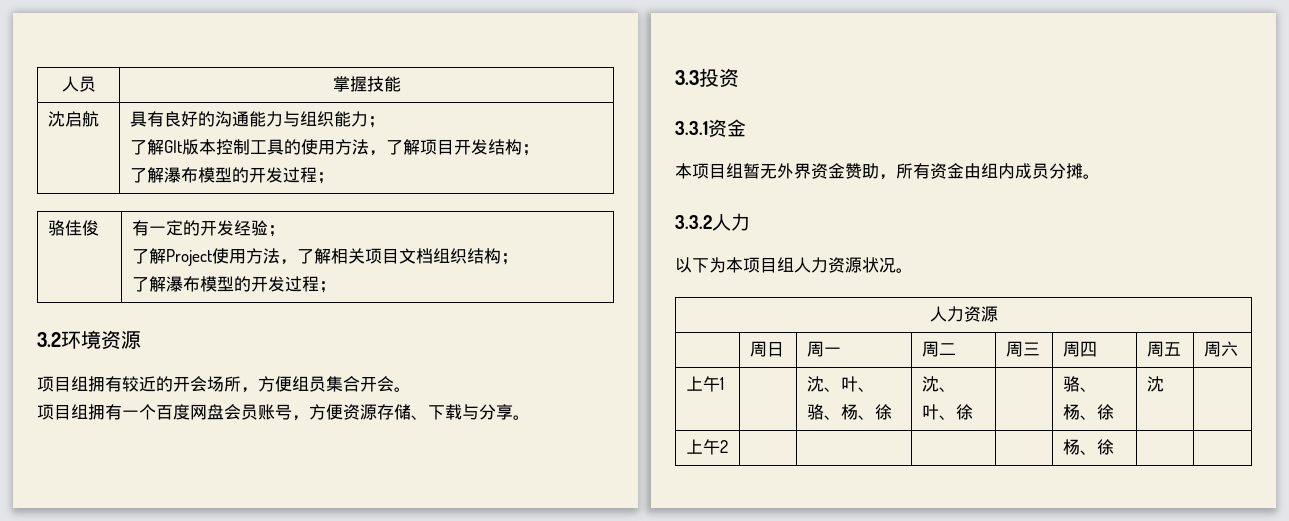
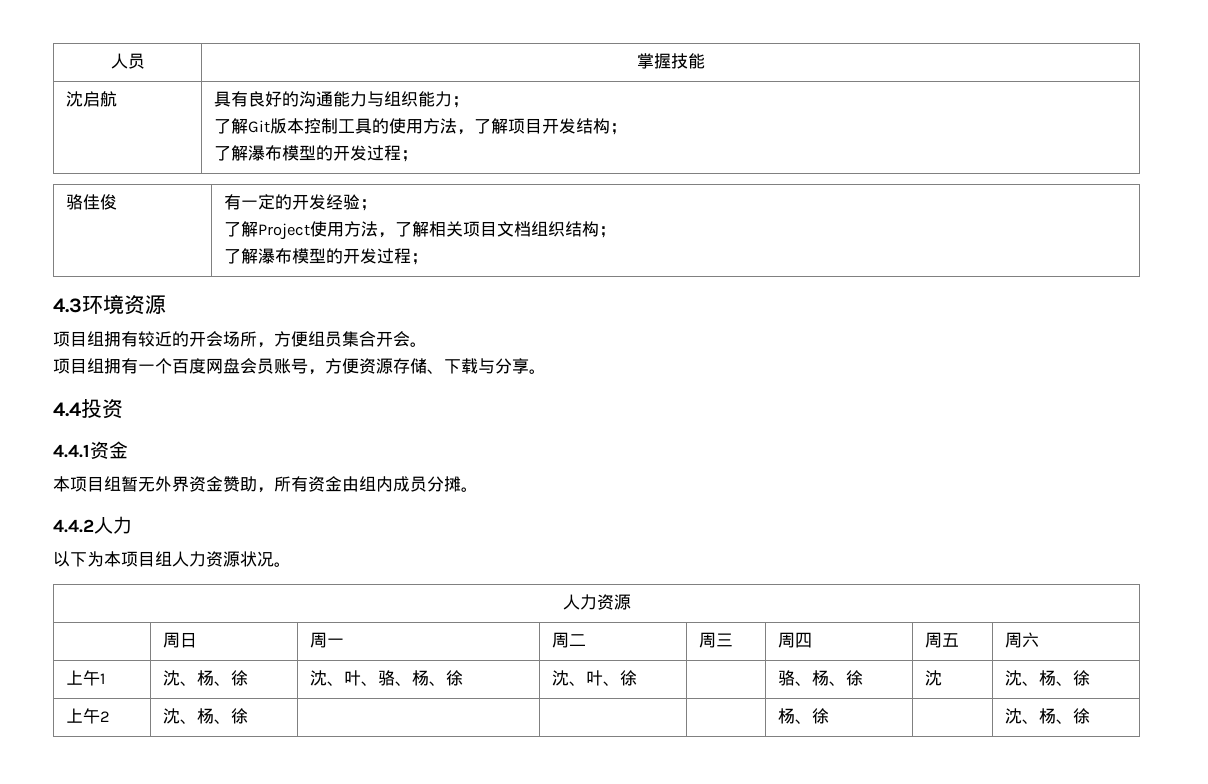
  沈启航 | 具有良好的沟通能力与组织能力；
- 了解GIt版本控制工具的使用方法，了解项目开发结构；
+ 了解Git版本控制工具的使用方法，了解项目开发结构；
- 3.2环境资源
+ 4.3环境资源
- 3.3投资
+ 4.4投资
- 3.3.1资金
+ 4.4.1资金
- 3.3.2人力
+ 4.4.2人力
- 上午1 | | 沈、叶、骆、杨、徐 | 沈、叶、徐 | | 骆、杨、徐 | 沈 |
+ 上午1 | 沈、杨、徐 | 沈、叶、骆、杨、徐 | 沈、叶、徐 | | 骆、杨、徐 | 沈 | 沈、杨、徐
- 上午2 | | | | | 杨、徐 | |
+ 上午2 | 沈、杨、徐 | | | | 杨、徐 | | 沈、杨、徐

